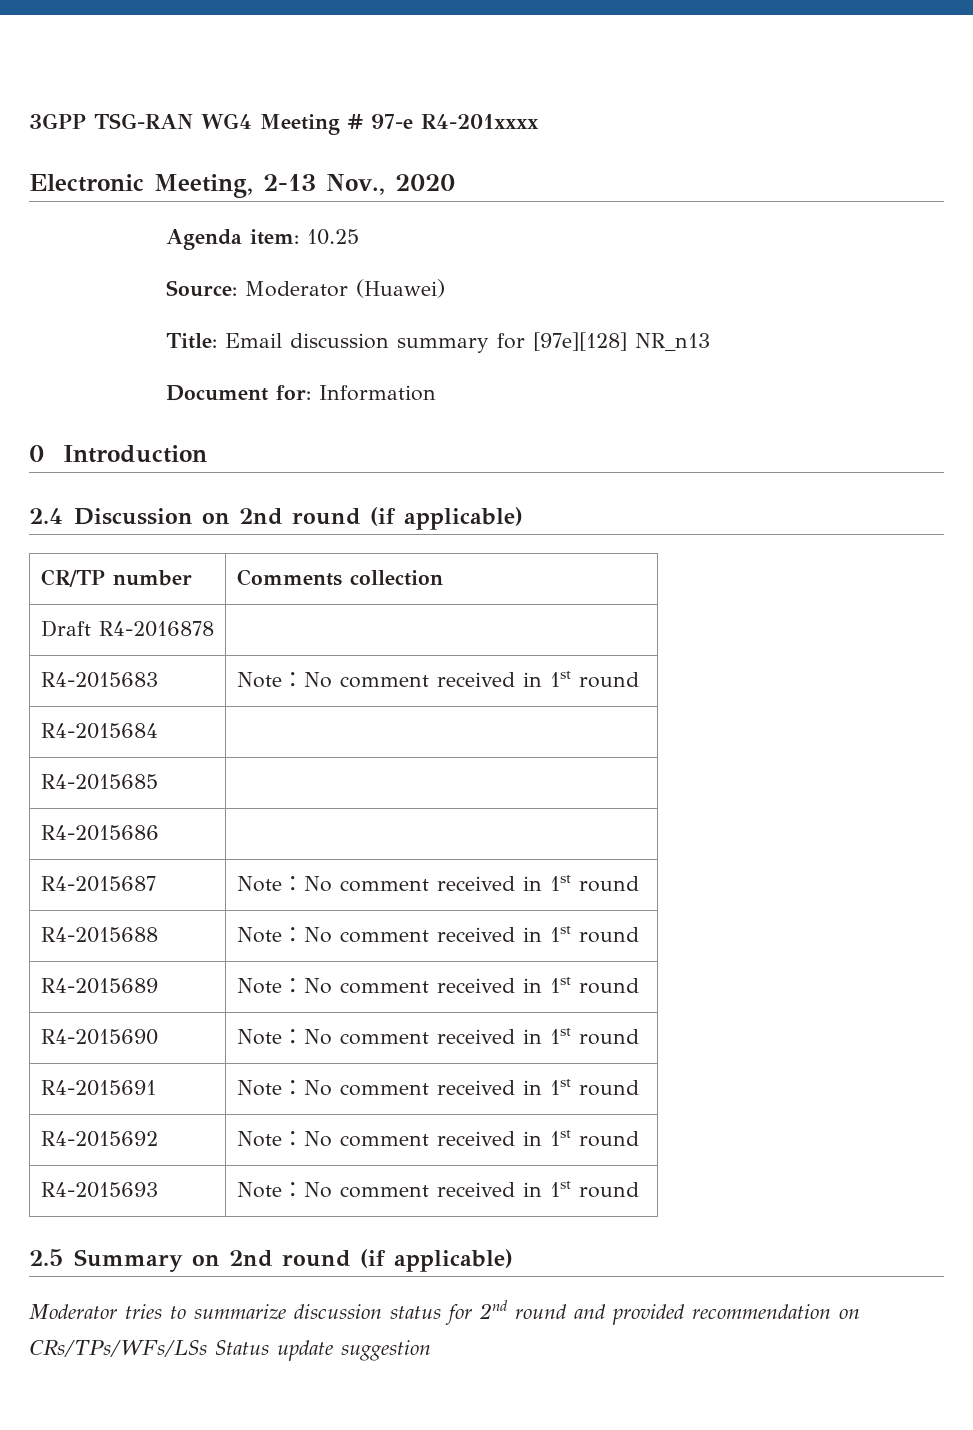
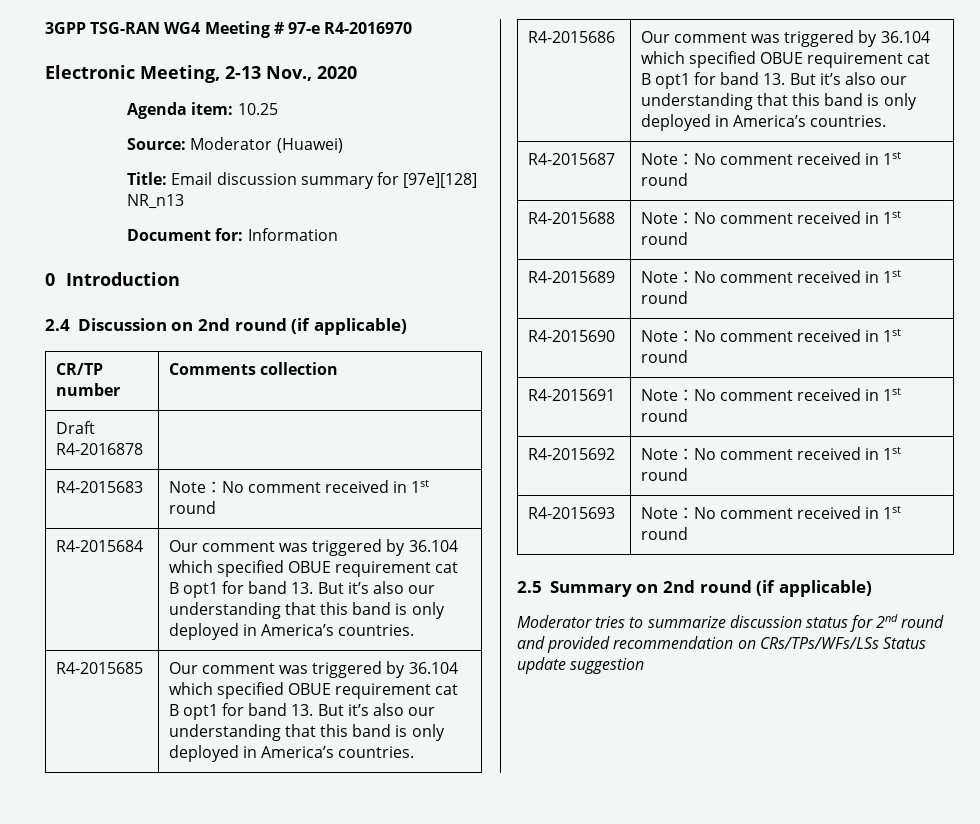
- 3GPP TSG-RAN WG4 Meeting # 97-e R4-201xxxx
+ 3GPP TSG-RAN WG4 Meeting # 97-e R4-2016970
- R4-2015684 |
- R4-2015685 |
- R4-2015686 |
+ R4-2015684 | Our comment was triggered by 36.104 which specified OBUE requirement cat B opt1 for band 13. But it’s also our understanding that this band is only deployed in America’s countries.
+ R4-2015685 | Our comment was triggered by 36.104 which specified OBUE requirement cat B opt1 for band 13. But it’s also our understanding that this band is only deployed in America’s countries.
+ R4-2015686 | Our comment was triggered by 36.104 which specified OBUE requirement cat B opt1 for band 13. But it’s also our understanding that this band is only deployed in America’s countries.

